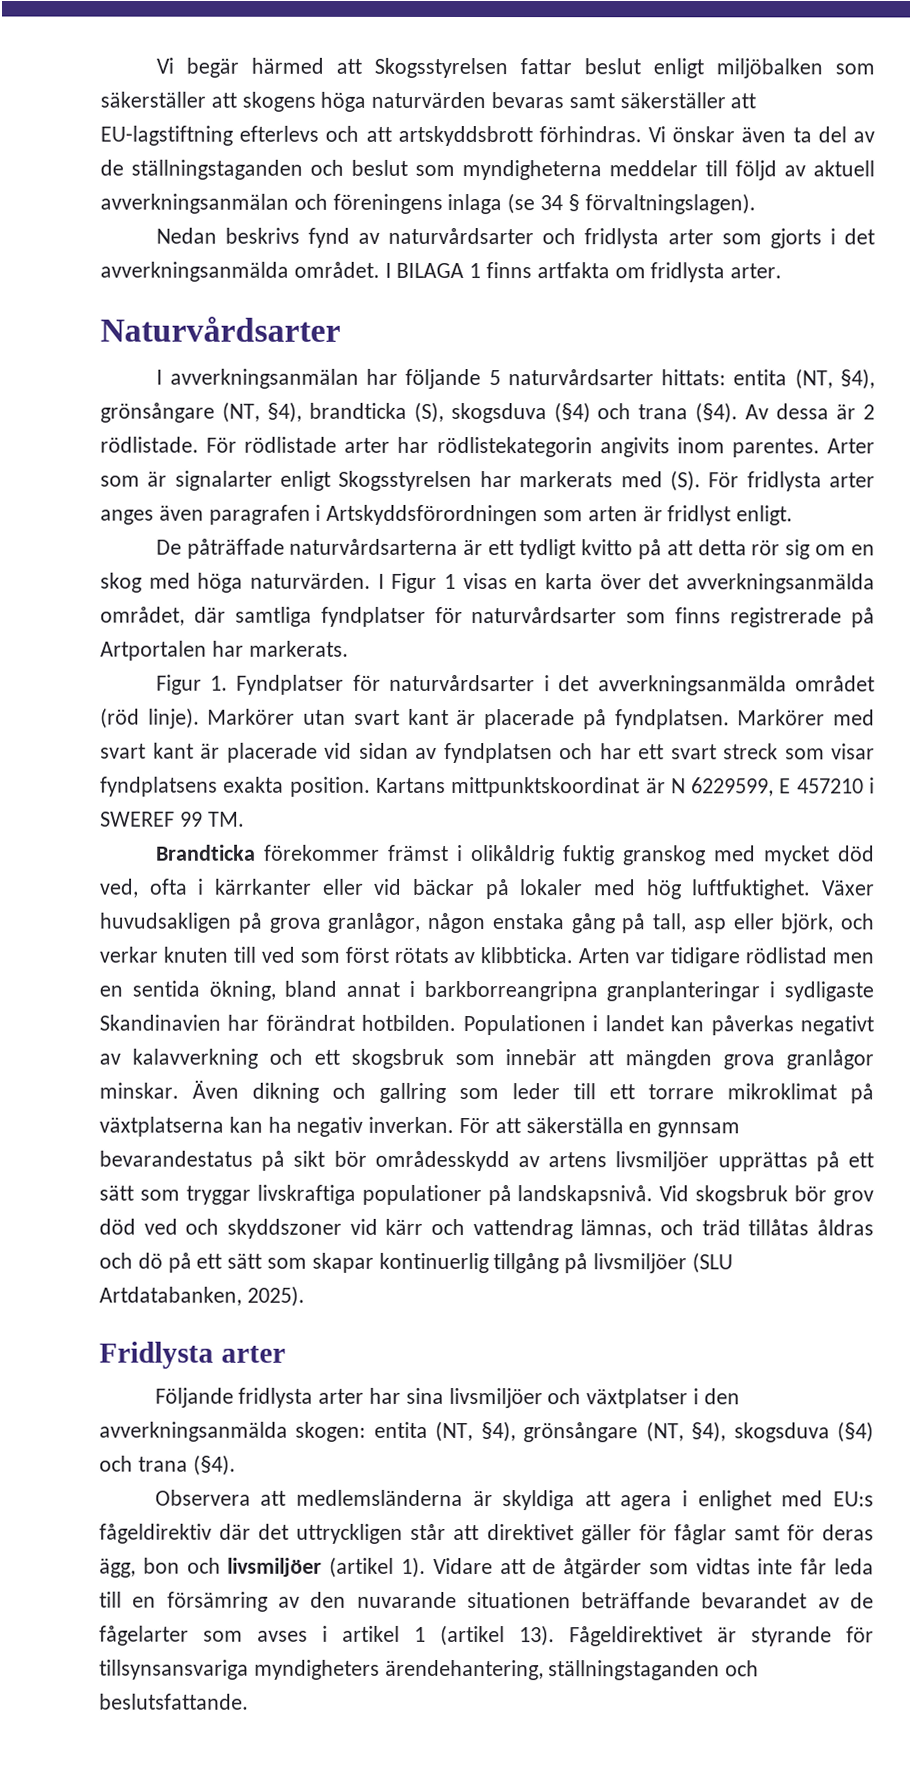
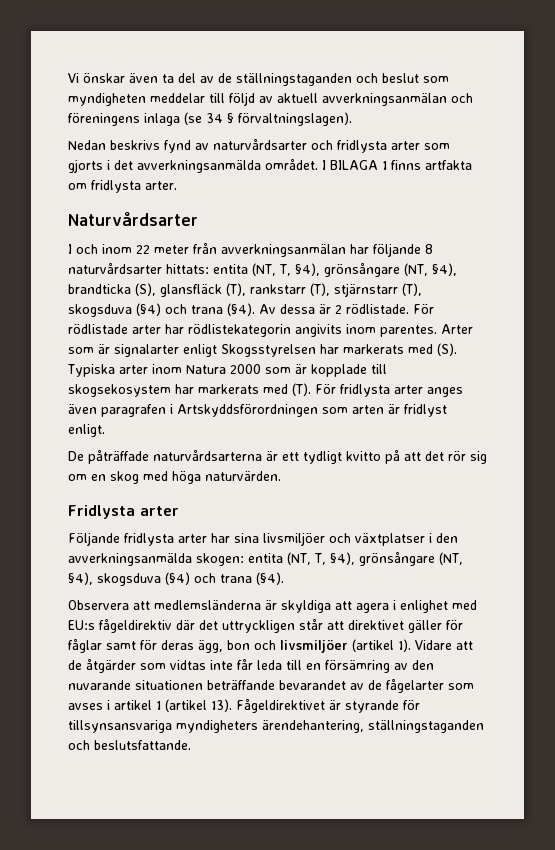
- Vi begär härmed att Skogsstyrelsen fattar beslut enligt miljöbalken som säkerställer att skogens höga naturvärden bevaras samt säkerställer att EU-lagstiftning efterlevs och att artskyddsbrott förhindras. Vi önskar även ta del av de ställningstaganden och beslut som myndigheterna meddelar till följd av aktuell avverkningsanmälan och föreningens inlaga (se 34 § förvaltningslagen).
+ Vi önskar även ta del av de ställningstaganden och beslut som myndigheten meddelar till följd av aktuell avverkningsanmälan och föreningens inlaga (se 34 § förvaltningslagen).
- I avverkningsanmälan har följande 5 naturvårdsarter hittats: entita (NT, §4), grönsångare (NT, §4), brandticka (S), skogsduva (§4) och trana (§4).
+ I och inom 22 meter från avverkningsanmälan har följande 8 naturvårdsarter hittats: entita (NT, T, §4), grönsångare (NT, §4), brandticka (S), glansfläck (T), rankstarr (T), stjärnstarr (T), skogsduva (§4) och trana (§4).
- Arter som är signalarter enligt Skogsstyrelsen har markerats med (S). För fridlysta arter anges även paragrafen i Artskyddsförordningen som arten är fridlyst enligt.
+ Arter som är signalarter enligt Skogsstyrelsen har markerats med (S). Typiska arter inom Natura 2000 som är kopplade till skogsekosystem har markerats med (T). För fridlysta arter anges även paragrafen i Artskyddsförordningen som arten är fridlyst enligt.
- De påträffade naturvårdsarterna är ett tydligt kvitto på att detta rör sig om en skog med höga naturvärden. I Figur 1 visas en karta över det avverkningsanmälda området, där samtliga fyndplatser för naturvårdsarter som finns registrerade på Artportalen har markerats.
- Figur 1. Fyndplatser för naturvårdsarter i det avverkningsanmälda området (röd linje). Markörer utan svart kant är placerade på fyndplatsen. Markörer med svart kant är placerade vid sidan av fyndplatsen och har ett svart streck som visar fyndplatsens exakta position. Kartans mittpunktskoordinat är N 6229599, E 457210 i SWEREF 99 TM.
- Brandticka förekommer främst i olikåldrig fuktig granskog med mycket död ved, ofta i kärrkanter eller vid bäckar på lokaler med hög luftfuktighet. Växer huvudsakligen på grova granlågor, någon enstaka gång på tall, asp eller björk, och verkar knuten till ved som först rötats av klibbticka. Arten var tidigare rödlistad men en sentida ökning, bland annat i barkborreangripna granplanteringar i sydligaste Skandinavien har förändrat hotbilden. Populationen i landet kan påverkas negativt av kalavverkning och ett skogsbruk som innebär att mängden grova granlågor minskar. Även dikning och gallring som leder till ett torrare mikroklimat på växtplatserna kan ha negativ inverkan. För att säkerställa en gynnsam bevarandestatus på sikt bör områdesskydd av artens livsmiljöer upprättas på ett sätt som tryggar livskraftiga populationer på landskapsnivå. Vid skogsbruk bör grov död ved och skyddszoner vid kärr och vattendrag lämnas, och träd tillåtas åldras och dö på ett sätt som skapar kontinuerlig tillgång på livsmiljöer (SLU Artdatabanken, 2025).
+ De påträffade naturvårdsarterna är ett tydligt kvitto på att det rör sig om en skog med höga naturvärden.
- Följande fridlysta arter har sina livsmiljöer och växtplatser i den avverkningsanmälda skogen: entita (NT, §4), grönsångare (NT, §4), skogsduva (§4) och trana (§4).
+ Följande fridlysta arter har sina livsmiljöer och växtplatser i den avverkningsanmälda skogen: entita (NT, T, §4), grönsångare (NT, §4), skogsduva (§4) och trana (§4).

